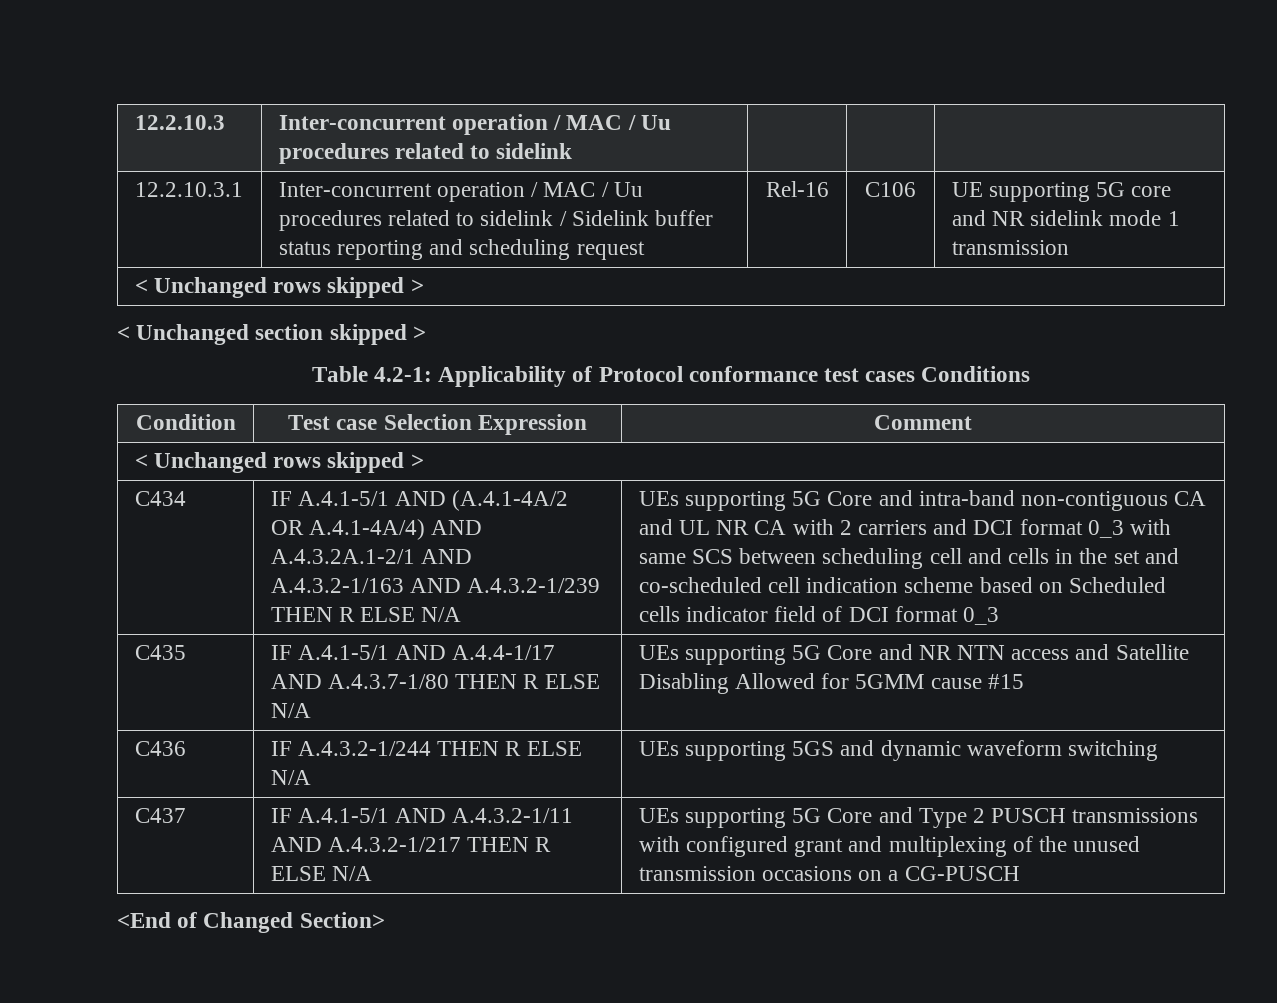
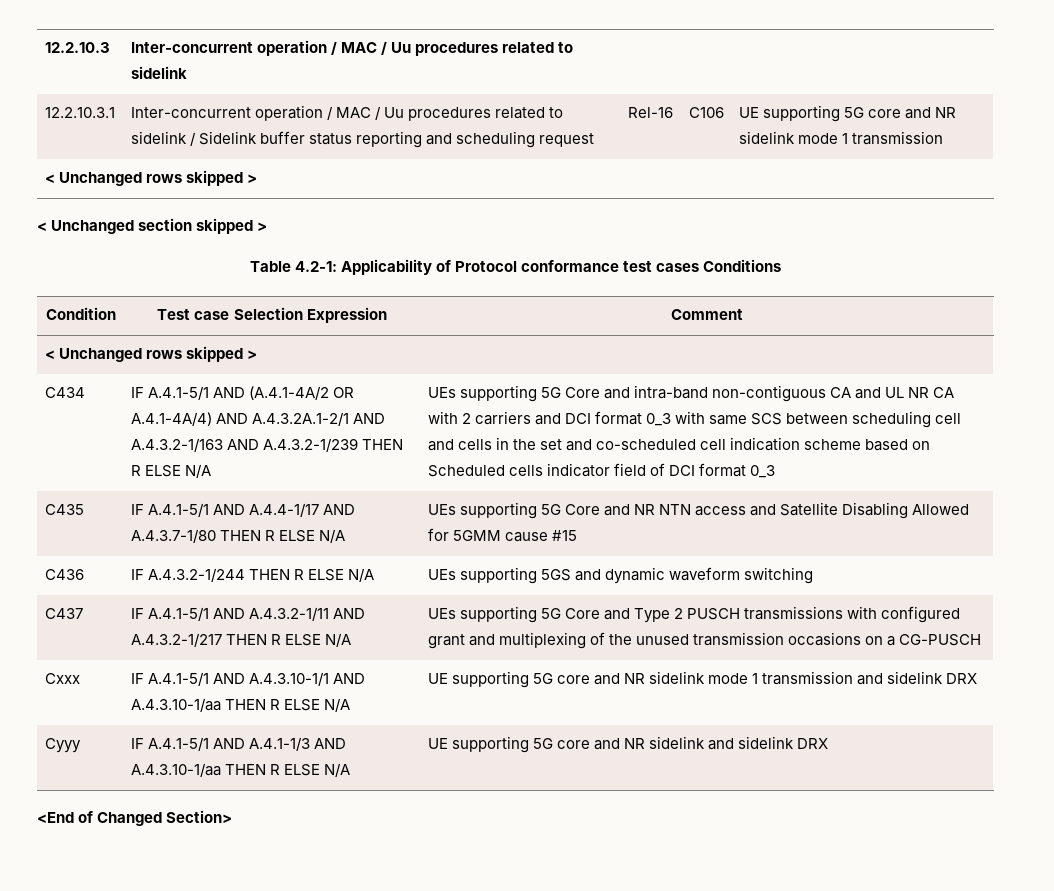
+ Cxxx | IF A.4.1-5/1 AND A.4.3.10-1/1 AND A.4.3.10-1/aa THEN R ELSE N/A | UE supporting 5G core and NR sidelink mode 1 transmission and sidelink DRX
+ Cyyy | IF A.4.1-5/1 AND A.4.1-1/3 AND A.4.3.10-1/aa THEN R ELSE N/A | UE supporting 5G core and NR sidelink and sidelink DRX

